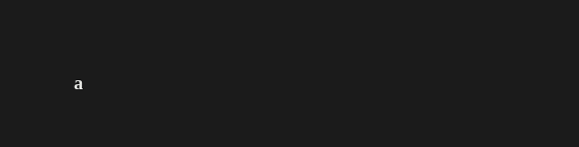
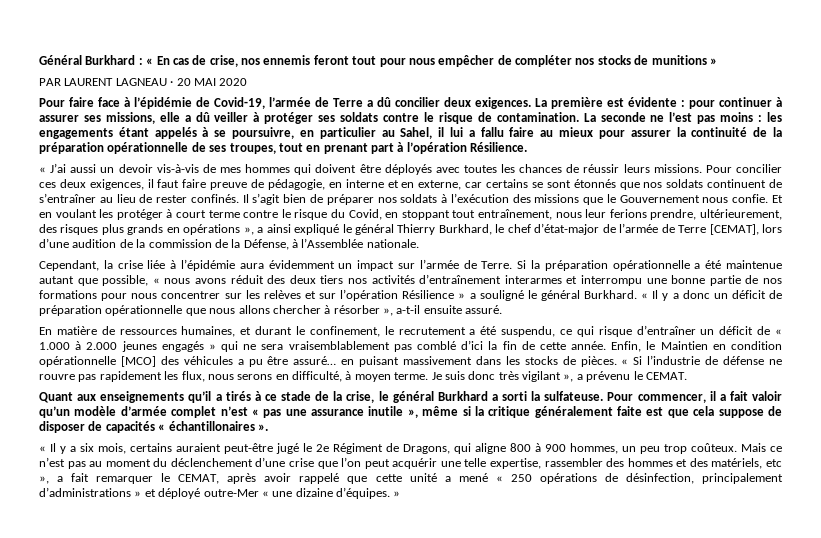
- a
+ Général Burkhard : « En cas de crise, nos ennemis feront tout pour nous empêcher de compléter nos stocks de munitions »
+ PAR LAURENT LAGNEAU · 20 MAI 2020
+ Pour faire face à l’épidémie de Covid-19, l’armée de Terre a dû concilier deux exigences. La première est évidente : pour continuer à assurer ses missions, elle a dû veiller à protéger ses soldats contre le risque de contamination. La seconde ne l’est pas moins : les engagements étant appelés à se poursuivre, en particulier au Sahel, il lui a fallu faire au mieux pour assurer la continuité de la préparation opérationnelle de ses troupes, tout en prenant part à l’opération Résilience.
+ « J’ai aussi un devoir vis-à-vis de mes hommes qui doivent être déployés avec toutes les chances de réussir leurs missions. Pour concilier ces deux exigences, il faut faire preuve de pédagogie, en interne et en externe, car certains se sont étonnés que nos soldats continuent de s’entraîner au lieu de rester confinés. Il s’agit bien de préparer nos soldats à l’exécution des missions que le Gouvernement nous confie. Et en voulant les protéger à court terme contre le risque du Covid, en stoppant tout entraînement, nous leur ferions prendre, ultérieurement, des risques plus grands en opérations », a ainsi expliqué le général Thierry Burkhard, le chef d’état-major de l’armée de Terre [CEMAT], lors d’une audition de la commission de la Défense, à l’Assemblée nationale.
+ Cependant, la crise liée à l’épidémie aura évidemment un impact sur l’armée de Terre. Si la préparation opérationnelle a été maintenue autant que possible, « nous avons réduit des deux tiers nos activités d’entraînement interarmes et interrompu une bonne partie de nos formations pour nous concentrer sur les relèves et sur l’opération Résilience » a souligné le général Burkhard. « Il y a donc un déficit de préparation opérationnelle que nous allons chercher à résorber », a-t-il ensuite assuré.
+ En matière de ressources humaines, et durant le confinement, le recrutement a été suspendu, ce qui risque d’entraîner un déficit de « 1.000 à 2.000 jeunes engagés » qui ne sera vraisemblablement pas comblé d’ici la fin de cette année. Enfin, le Maintien en condition opérationnelle [MCO] des véhicules a pu être assuré… en puisant massivement dans les stocks de pièces. « Si l’industrie de défense ne rouvre pas rapidement les flux, nous serons en difficulté, à moyen terme. Je suis donc très vigilant », a prévenu le CEMAT.
+ Quant aux enseignements qu’il a tirés à ce stade de la crise, le général Burkhard a sorti la sulfateuse. Pour commencer, il a fait valoir qu’un modèle d’armée complet n’est « pas une assurance inutile », même si la critique généralement faite est que cela suppose de disposer de capacités « échantillonaires ».
+ « Il y a six mois, certains auraient peut-être jugé le 2e Régiment de Dragons, qui aligne 800 à 900 hommes, un peu trop coûteux. Mais ce n’est pas au moment du déclenchement d’une crise que l’on peut acquérir une telle expertise, rassembler des hommes et des matériels, etc », a fait remarquer le CEMAT, après avoir rappelé que cette unité a mené « 250 opérations de désinfection, principalement d’administrations » et déployé outre-Mer « une dizaine d’équipes. »

